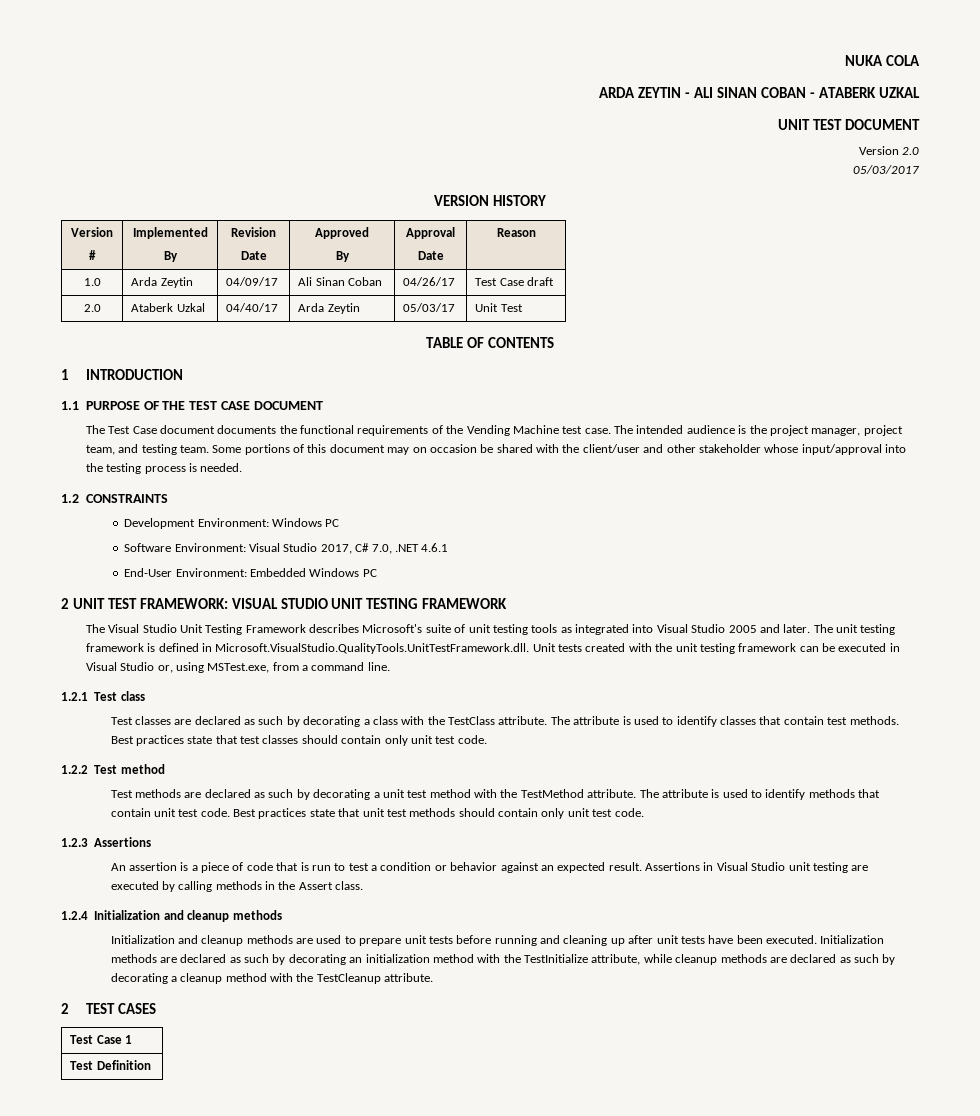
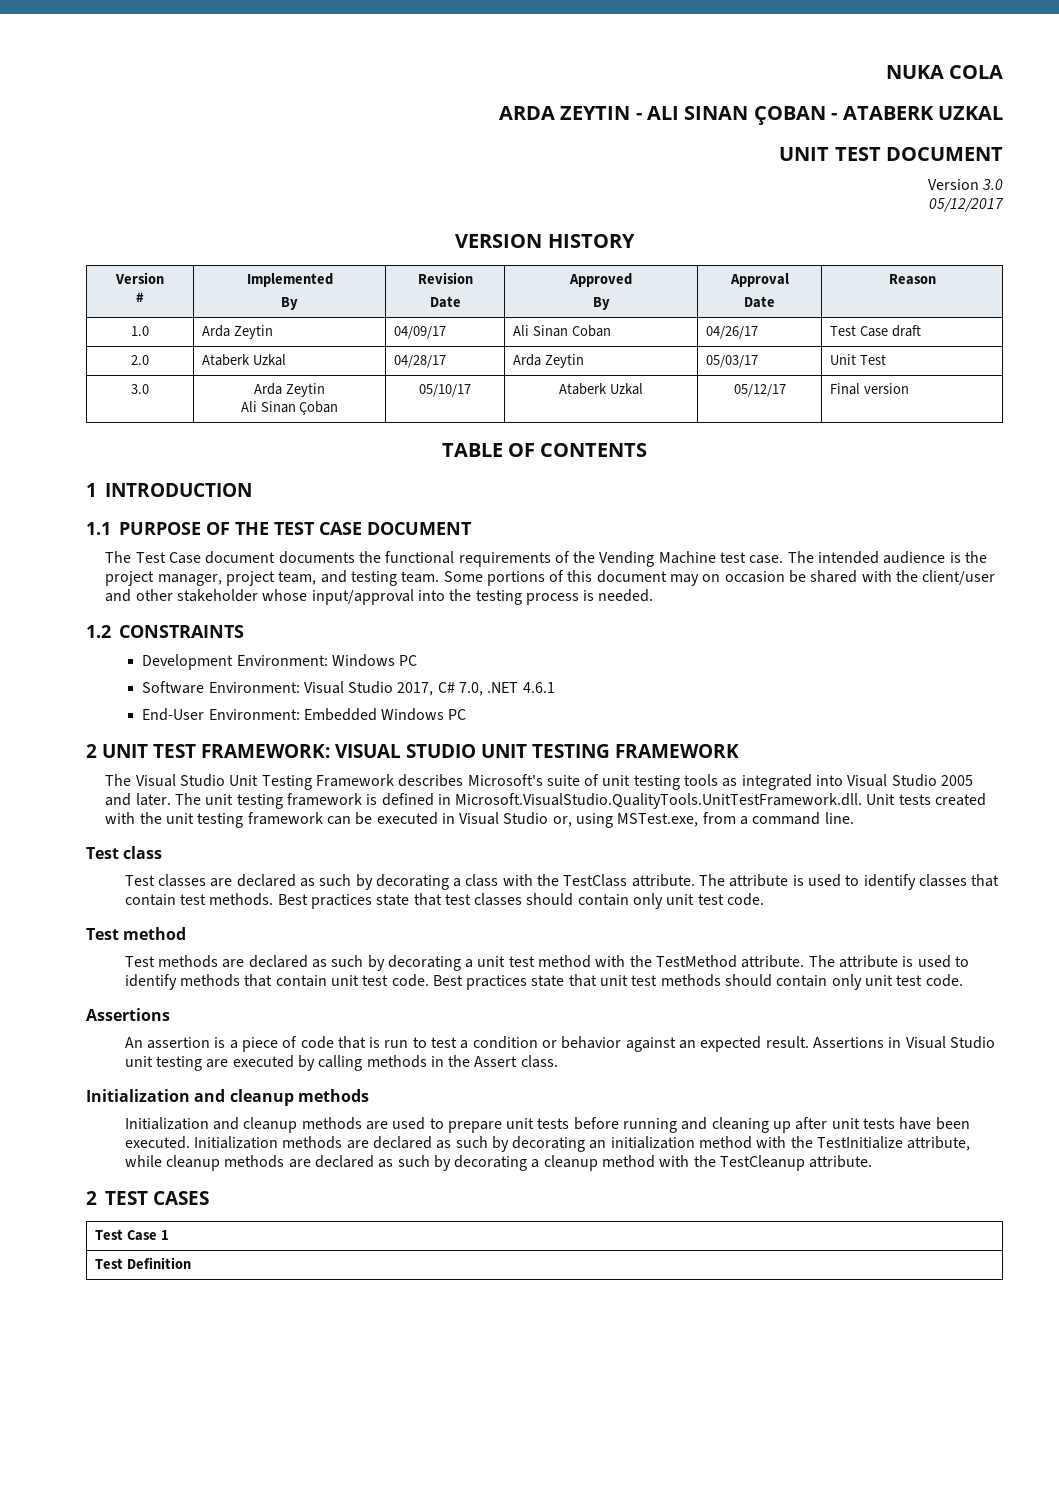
- ARDA ZEYTIN - ALI SINAN COBAN - ATABERK UZKAL
+ ARDA ZEYTIN - ALI SINAN ÇOBAN - ATABERK UZKAL
- Version 2.0
- 05/03/2017
+ Version 3.0
+ 05/12/2017
- 2.0 | Ataberk Uzkal | 04/40/17 | Arda Zeytin | 05/03/17 | Unit Test
+ 2.0 | Ataberk Uzkal | 04/28/17 | Arda Zeytin | 05/03/17 | Unit Test
+ 3.0 | Arda Zeytin
+ Ali Sinan Çoban | 05/10/17 | Ataberk Uzkal | 05/12/17 | Final version
- 1.2.1 Test class
+ Test class
- 1.2.2 Test method
+ Test method
  Best practices state that unit test methods should contain only unit test code.
- 1.2.3 Assertions
+ Assertions
  Assertions in Visual Studio unit testing are executed by calling methods in the Assert class.
- 1.2.4 Initialization and cleanup methods
+ Initialization and cleanup methods

